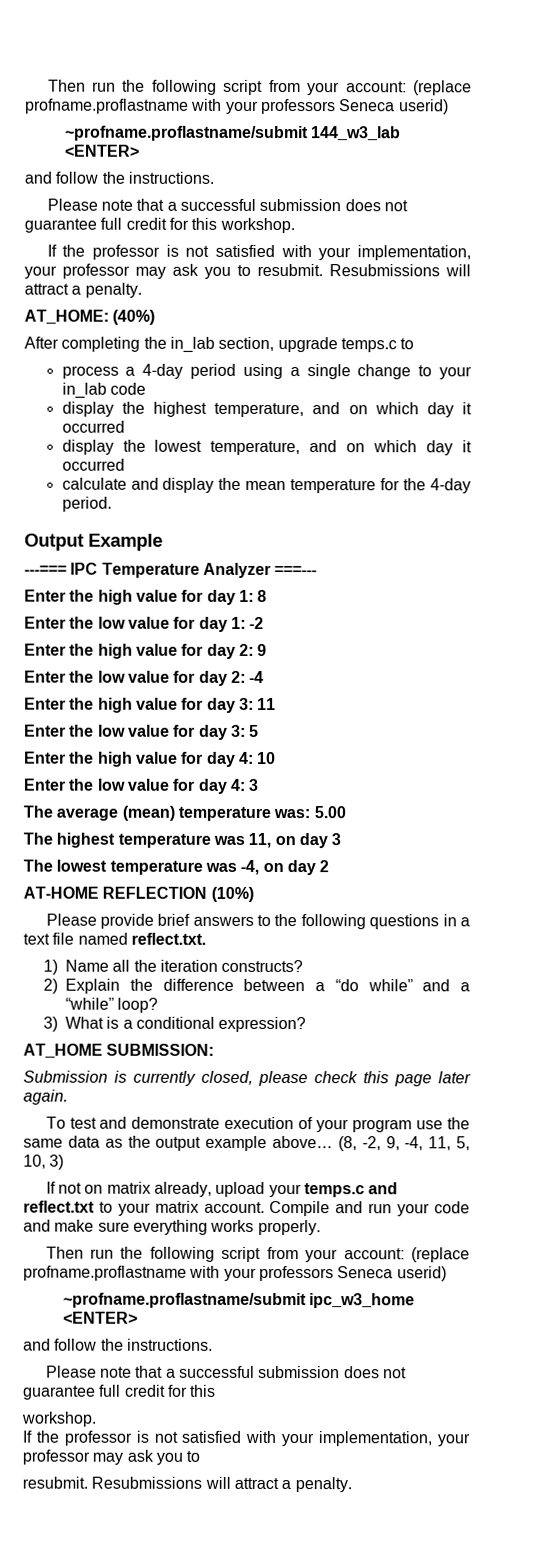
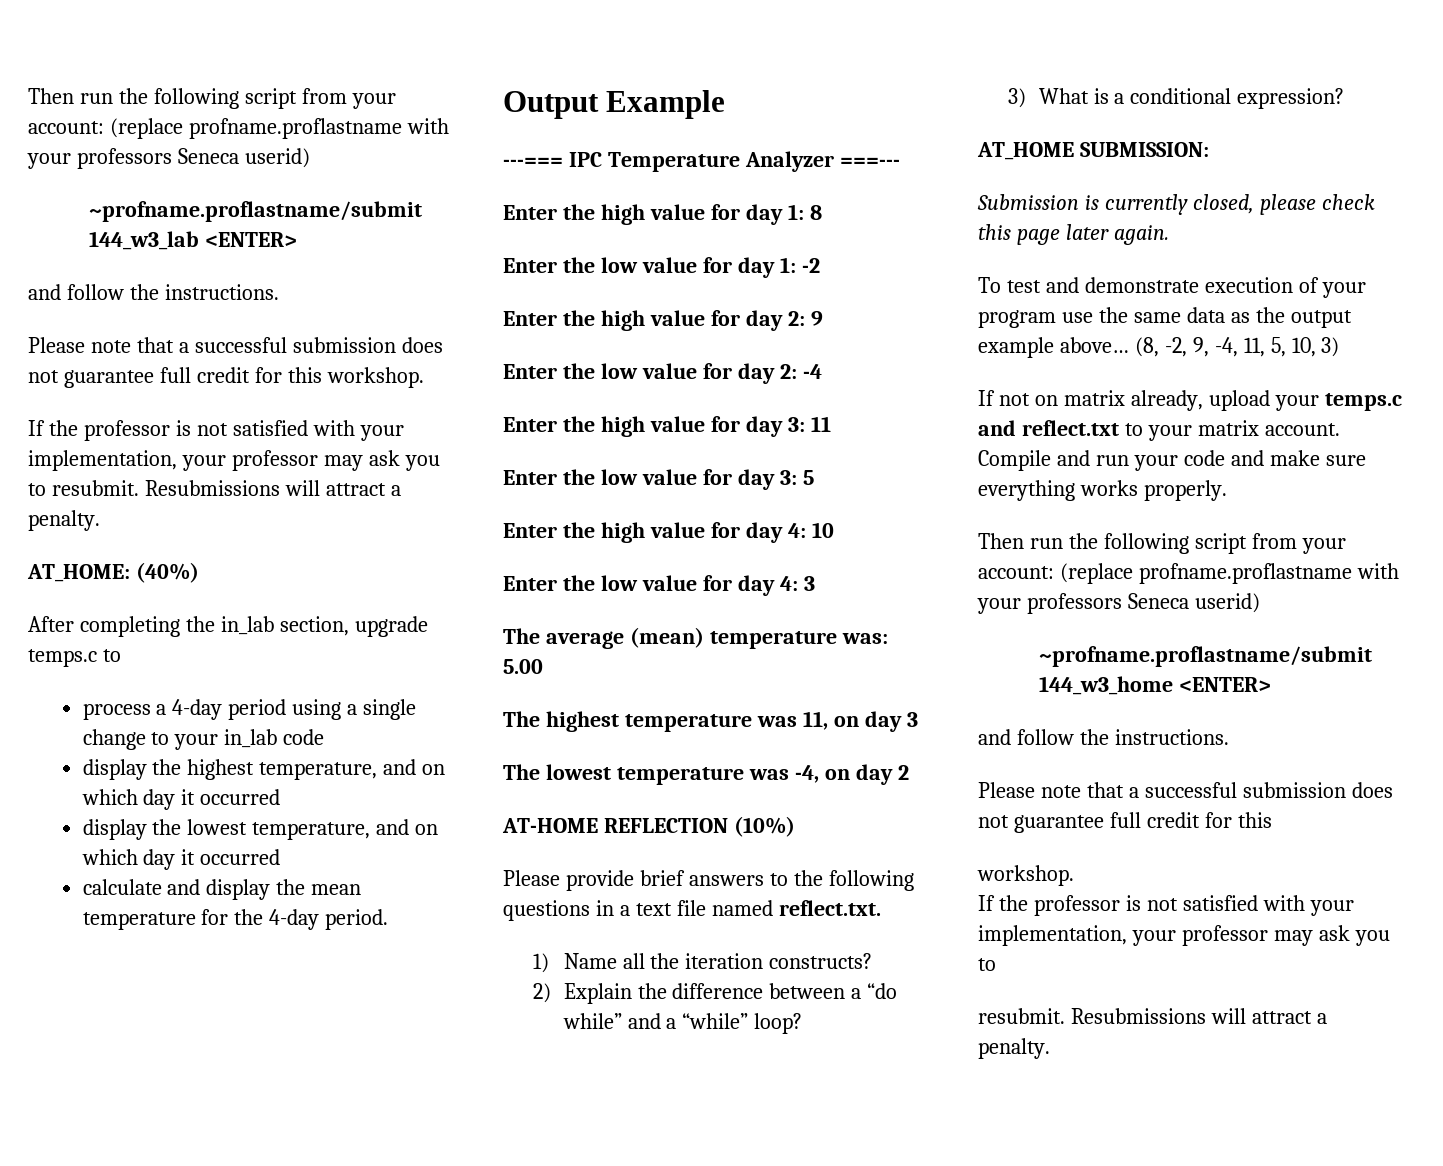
- ~profname.proflastname/submit ipc_w3_home <ENTER>
+ ~profname.proflastname/submit 144_w3_home <ENTER>

